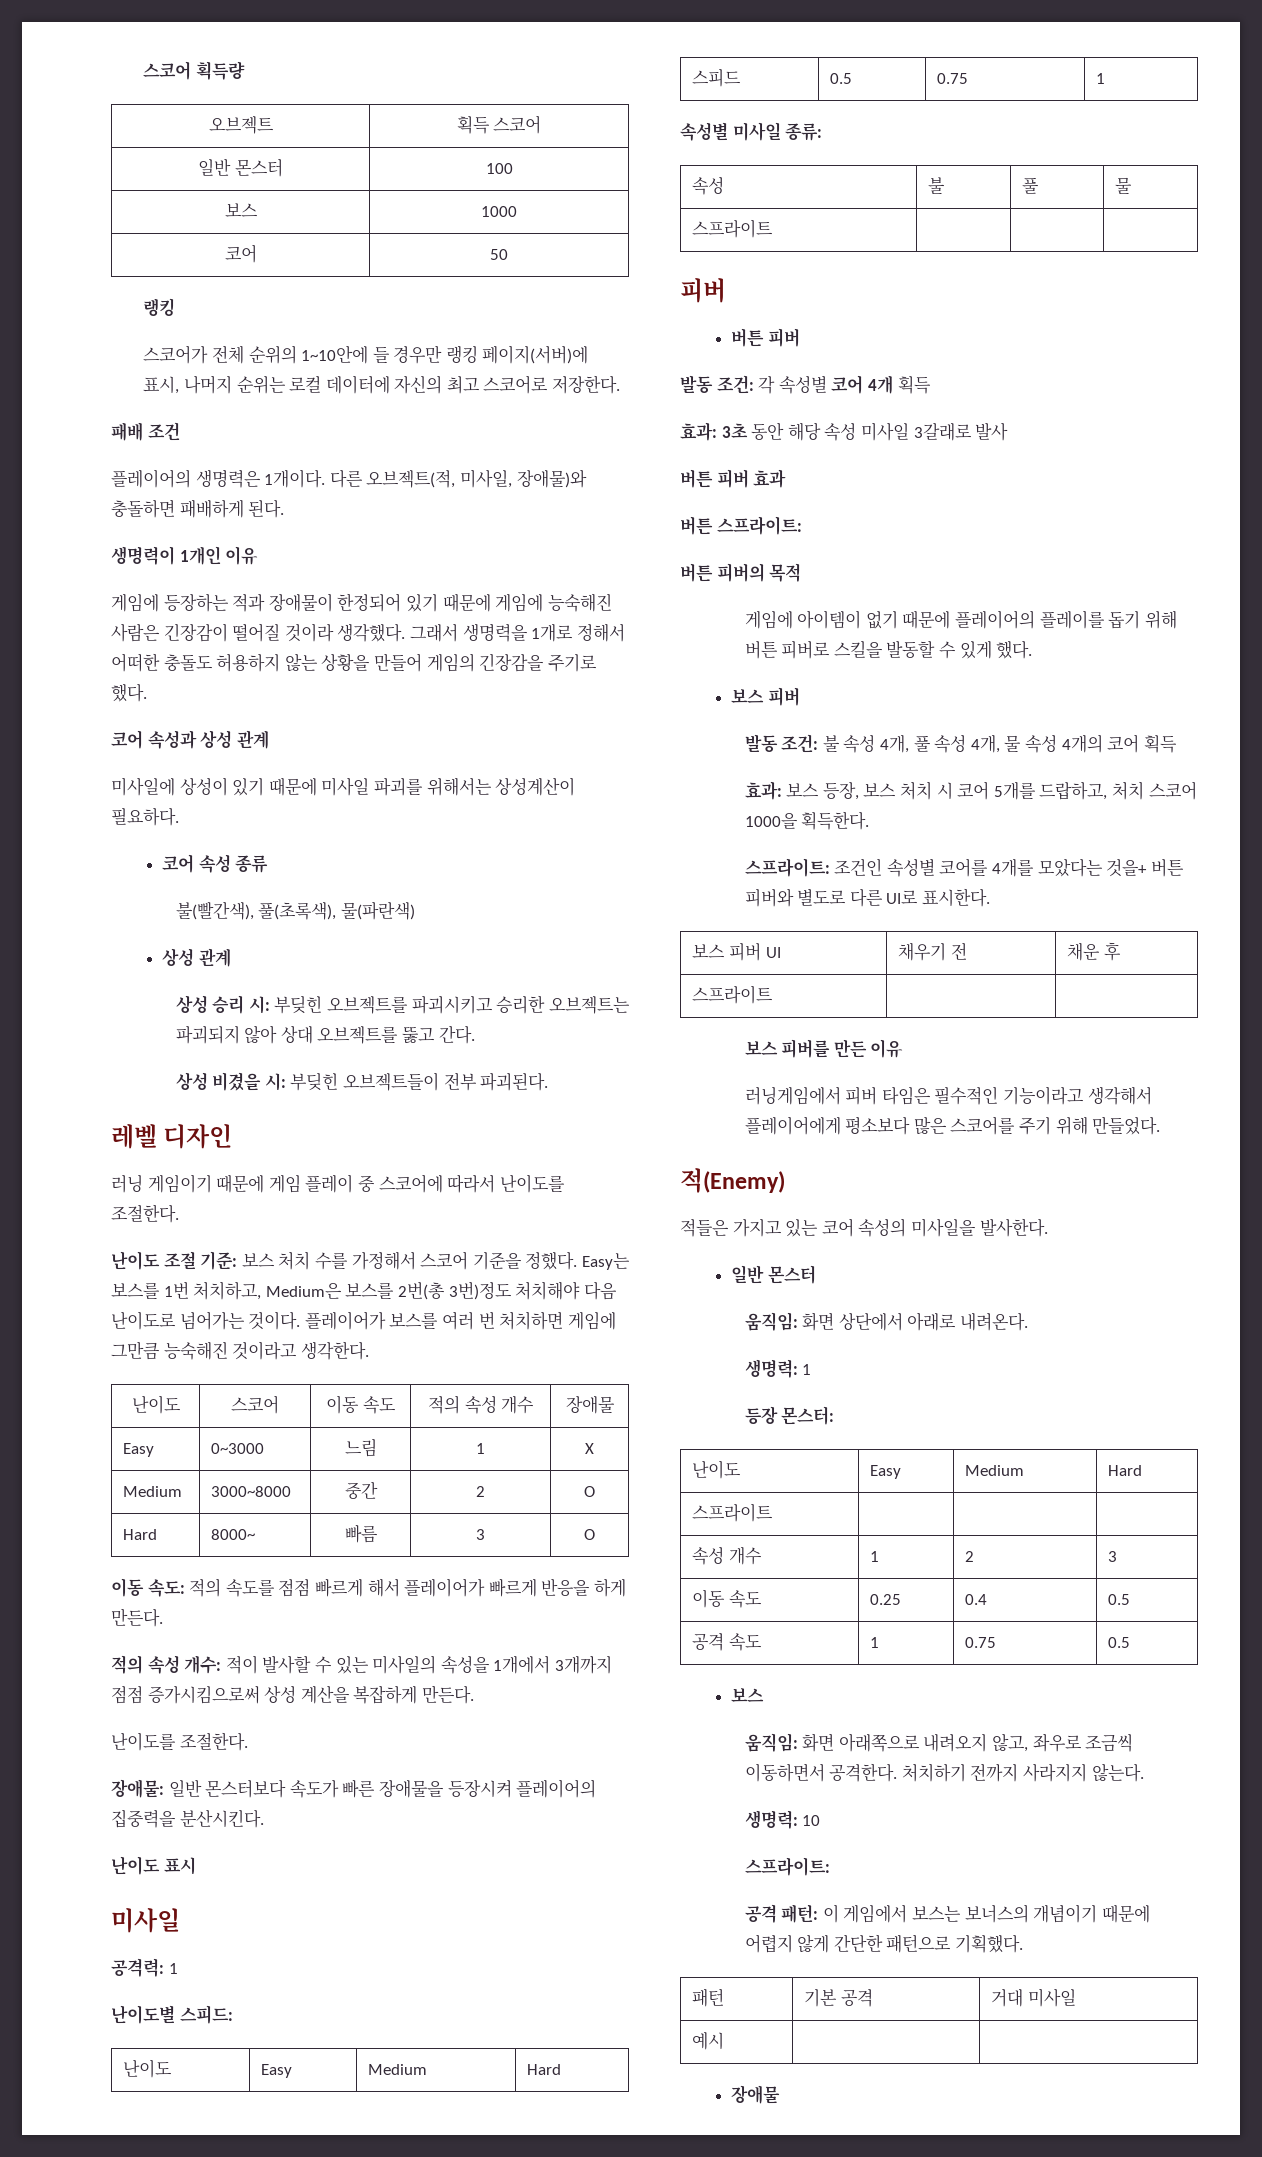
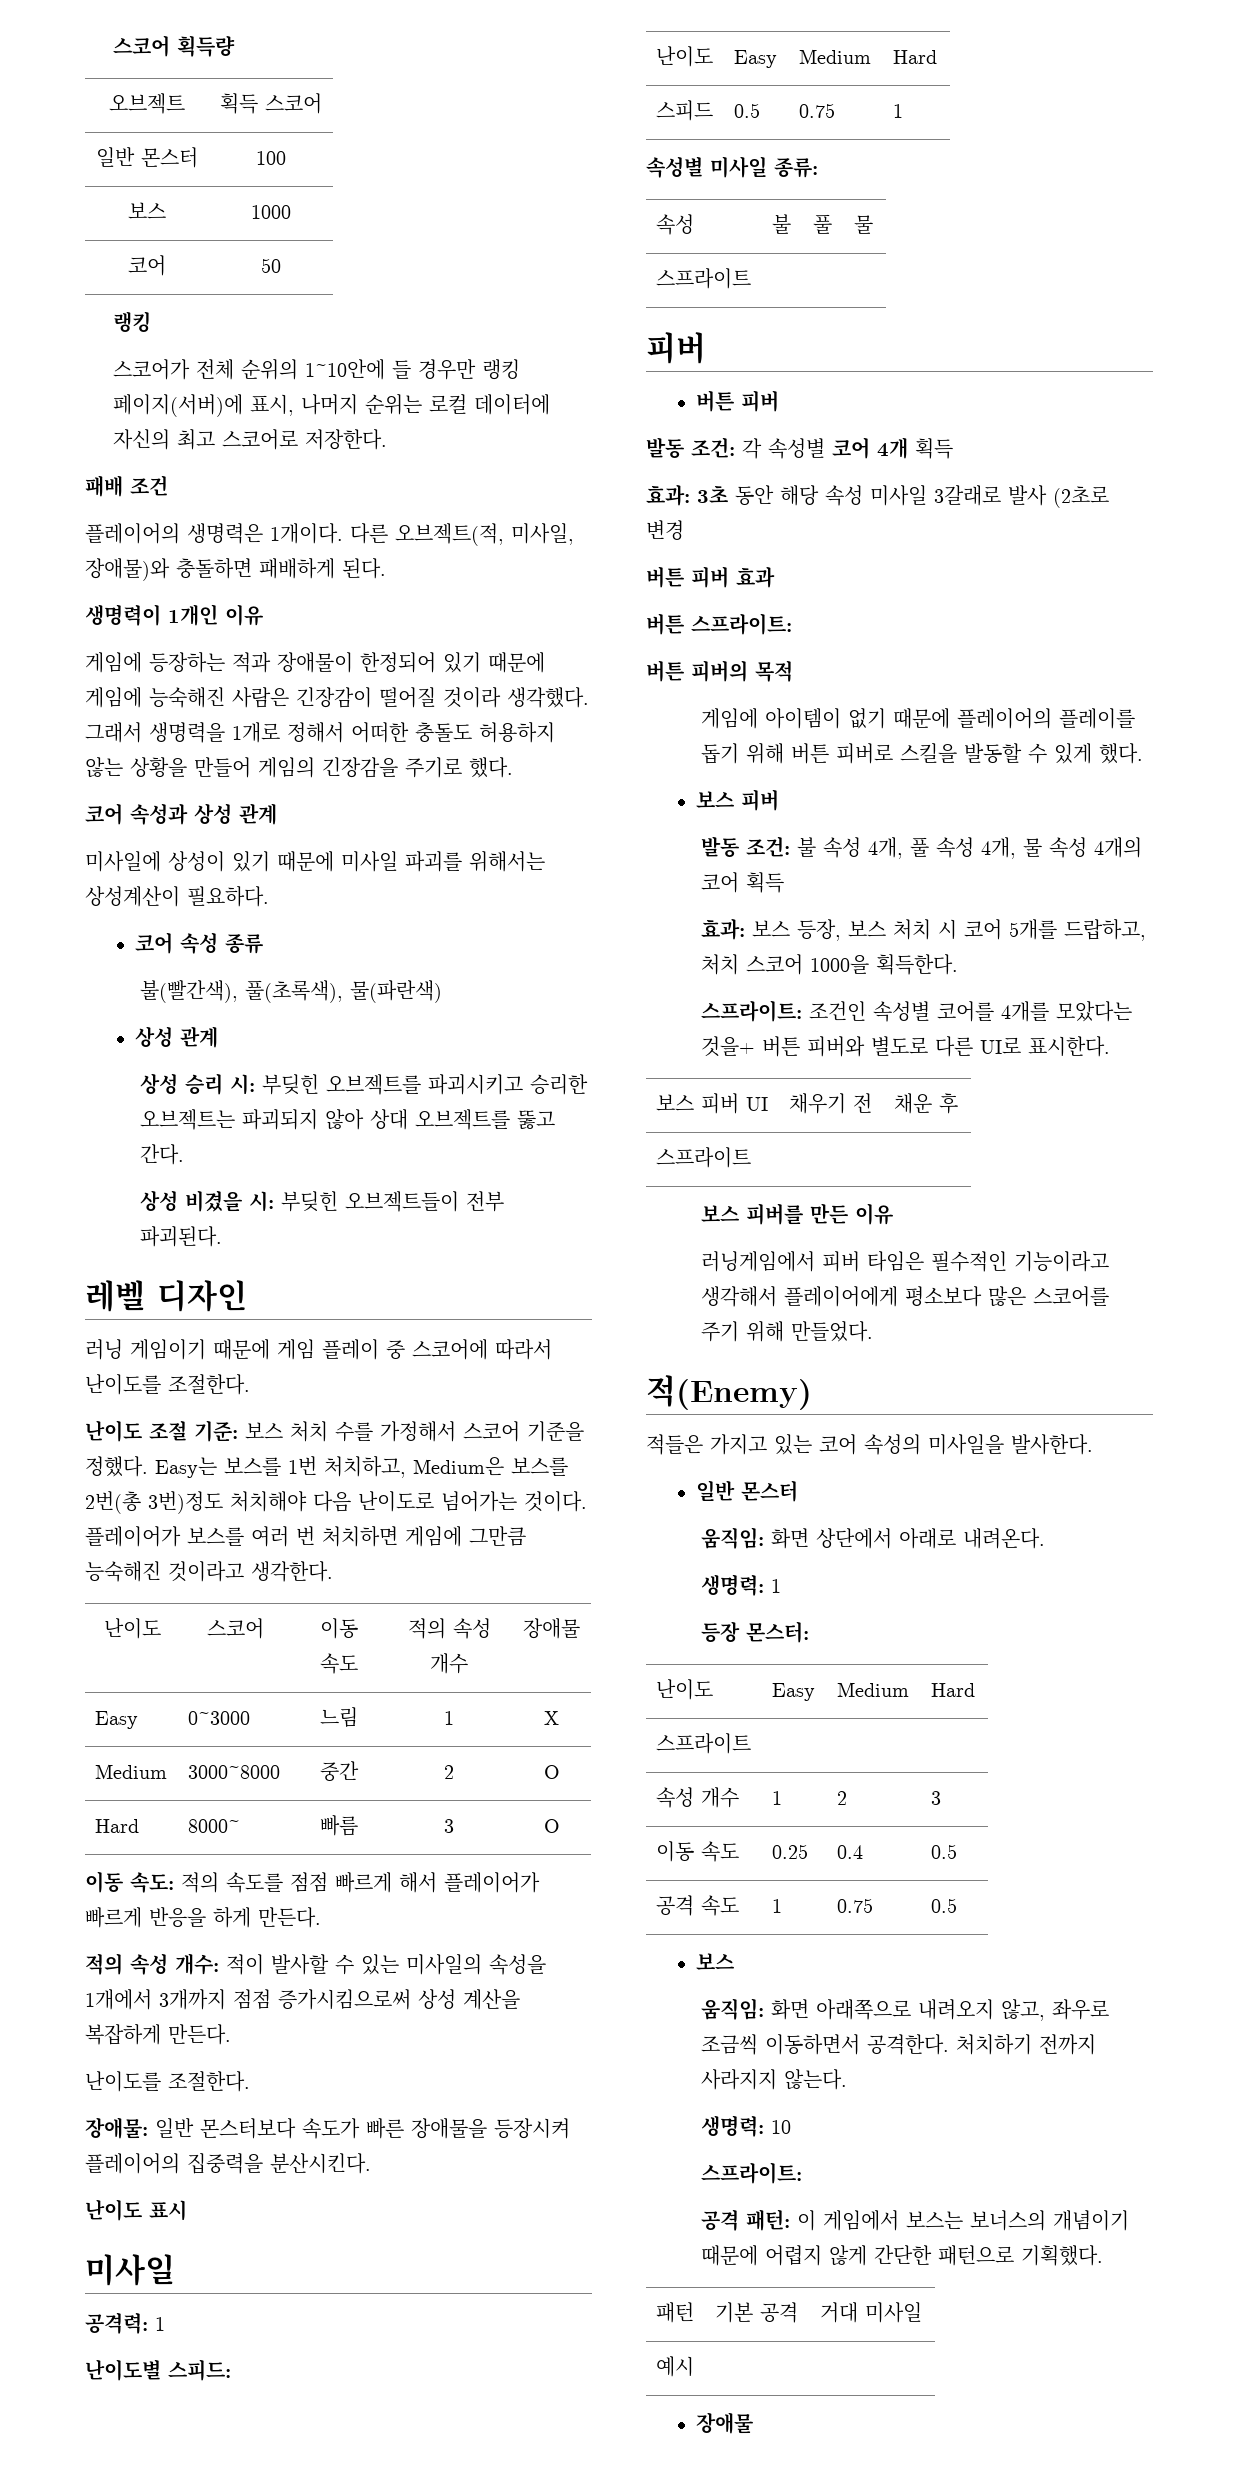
- 효과: 3초 동안 해당 속성 미사일 3갈래로 발사
+ 효과: 3초 동안 해당 속성 미사일 3갈래로 발사 (2초로 변경

